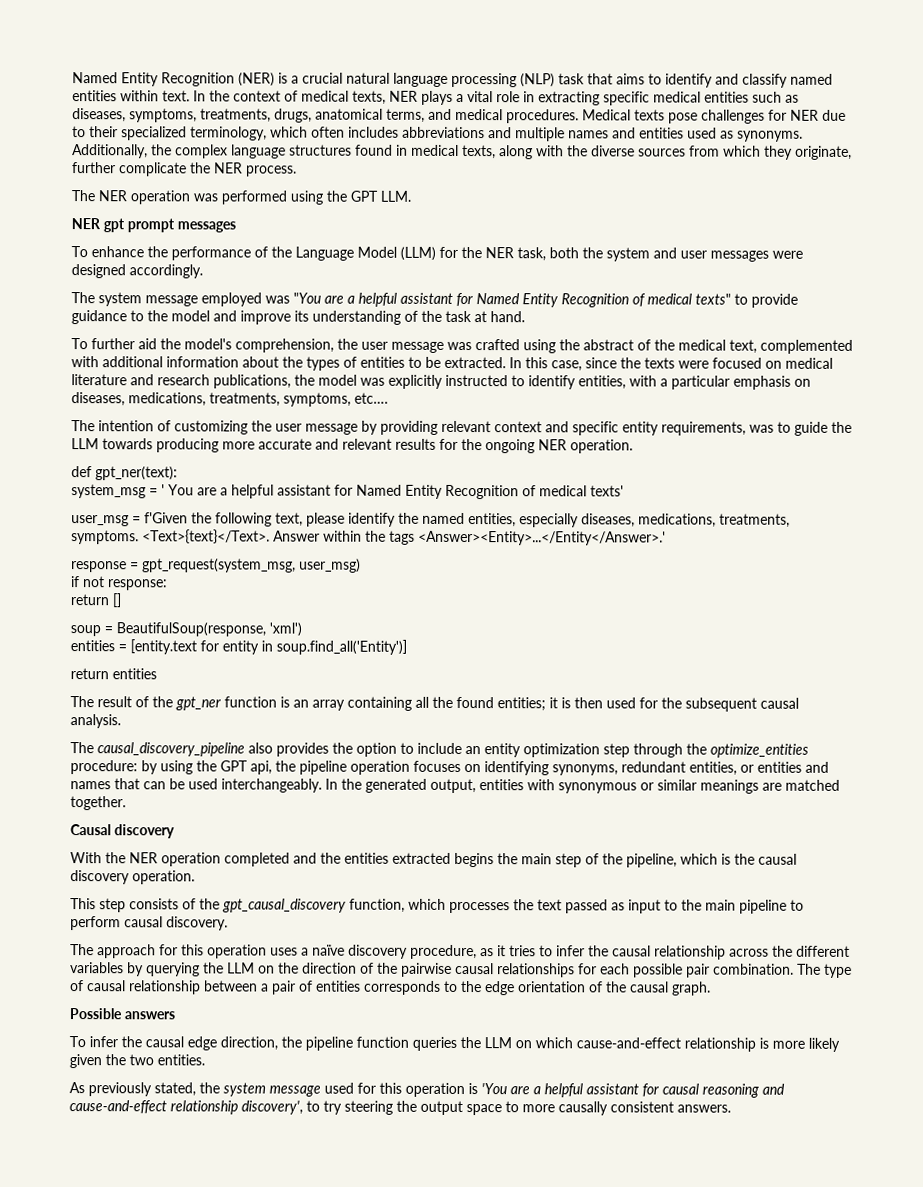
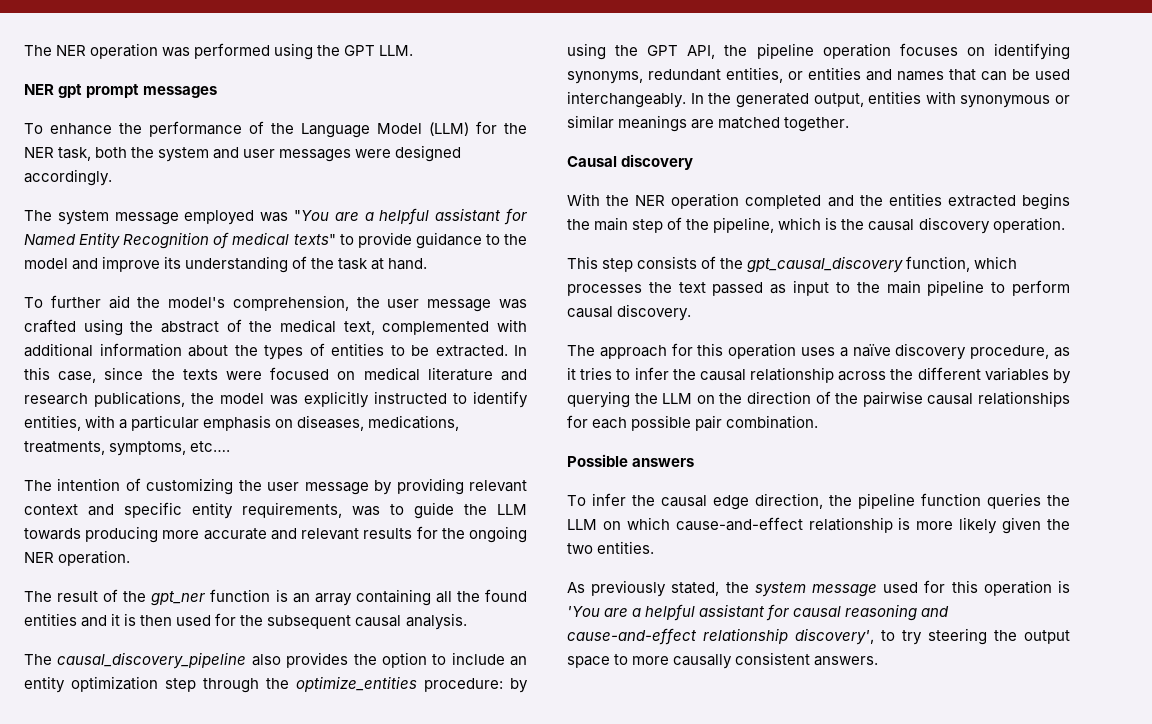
- Named Entity Recognition (NER) is a crucial natural language processing (NLP) task that aims to identify and classify named entities within text. In the context of medical texts, NER plays a vital role in extracting specific medical entities such as diseases, symptoms, treatments, drugs, anatomical terms, and medical procedures. Medical texts pose challenges for NER due to their specialized terminology, which often includes abbreviations and multiple names and entities used as synonyms. Additionally, the complex language structures found in medical texts, along with the diverse sources from which they originate, further complicate the NER process.
- def gpt_ner(text):
- system_msg = ' You are a helpful assistant for Named Entity Recognition of medical texts'
- user_msg = f'Given the following text, please identify the named entities, especially diseases, medications, treatments, symptoms. <Text>{text}</Text>. Answer within the tags <Answer><Entity>...</Entity</Answer>.'
- response = gpt_request(system_msg, user_msg)
- if not response:
- return []
- soup = BeautifulSoup(response, 'xml')
- entities = [entity.text for entity in soup.find_all('Entity')]
- return entities
- The result of the gpt_ner function is an array containing all the found entities; it is then used for the subsequent causal analysis.
+ The result of the gpt_ner function is an array containing all the found entities and it is then used for the subsequent causal analysis.
- The causal_discovery_pipeline also provides the option to include an entity optimization step through the optimize_entities procedure: by using the GPT api, the pipeline operation focuses on identifying synonyms, redundant entities, or entities and names that can be used interchangeably.
+ The causal_discovery_pipeline also provides the option to include an entity optimization step through the optimize_entities procedure: by using the GPT API, the pipeline operation focuses on identifying synonyms, redundant entities, or entities and names that can be used interchangeably.
- The type of causal relationship between a pair of entities corresponds to the edge orientation of the causal graph.

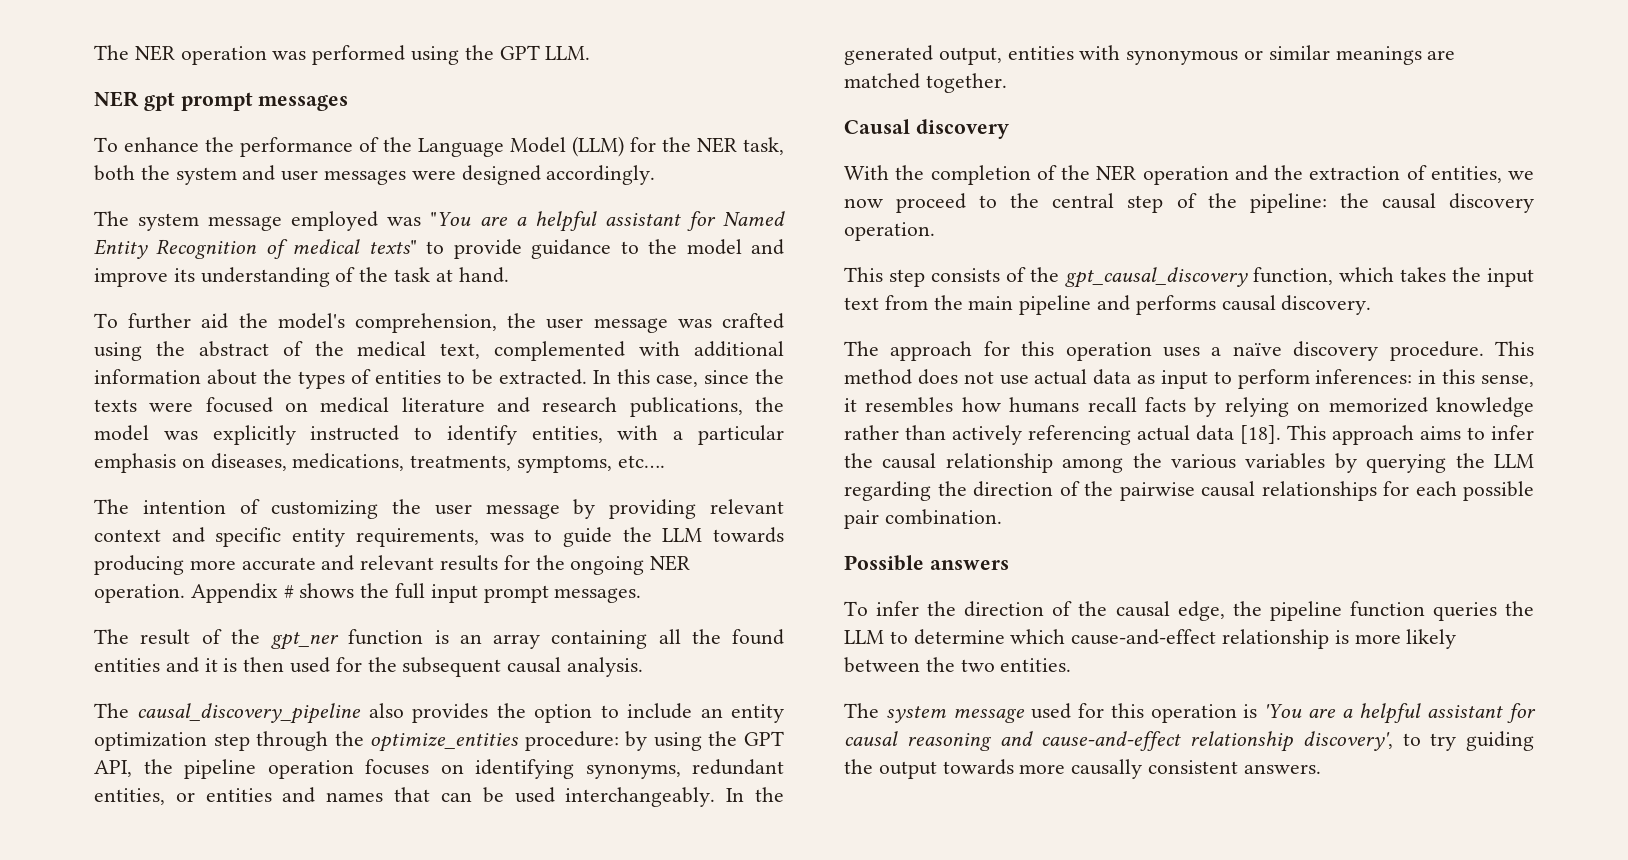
+ Appendix # shows the full input prompt messages.
- With the NER operation completed and the entities extracted begins the main step of the pipeline, which is the causal discovery operation.
+ With the completion of the NER operation and the extraction of entities, we now proceed to the central step of the pipeline: the causal discovery operation.
- This step consists of the gpt_causal_discovery function, which processes the text passed as input to the main pipeline to perform causal discovery.
+ This step consists of the gpt_causal_discovery function, which takes the input text from the main pipeline and performs causal discovery.
- The approach for this operation uses a naïve discovery procedure, as it tries to infer the causal relationship across the different variables by querying the LLM on the direction of the pairwise causal relationships for each possible pair combination.
+ The approach for this operation uses a naïve discovery procedure. This method does not use actual data as input to perform inferences: in this sense, it resembles how humans recall facts by relying on memorized knowledge rather than actively referencing actual data [18]. This approach aims to infer the causal relationship among the various variables by querying the LLM regarding the direction of the pairwise causal relationships for each possible pair combination.
- To infer the causal edge direction, the pipeline function queries the LLM on which cause-and-effect relationship is more likely given the two entities.
+ To infer the direction of the causal edge, the pipeline function queries the LLM to determine which cause-and-effect relationship is more likely between the two entities.
- As previously stated, the system message used for this operation is 'You are a helpful assistant for causal reasoning and cause-and-effect relationship discovery', to try steering the output space to more causally consistent answers.
+ The system message used for this operation is 'You are a helpful assistant for causal reasoning and cause-and-effect relationship discovery', to try guiding the output towards more causally consistent answers.

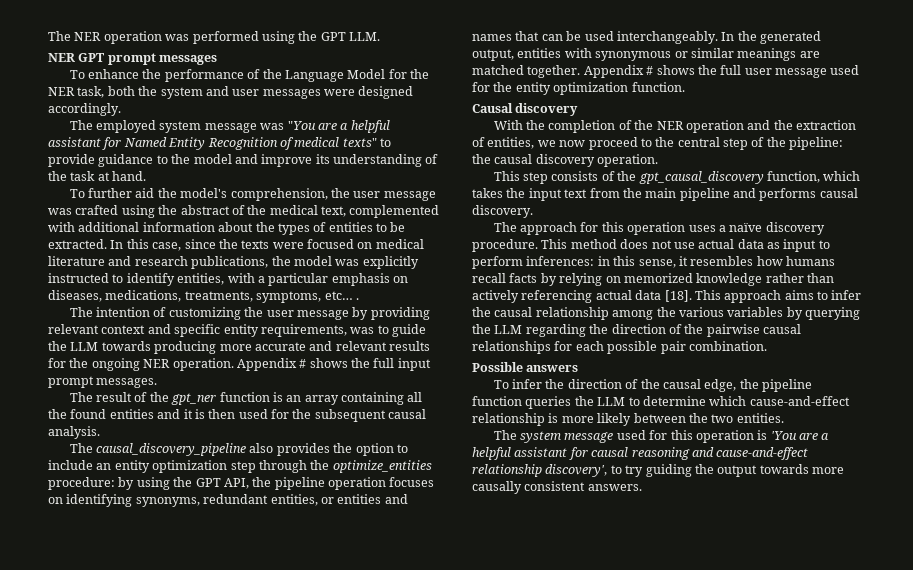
- NER gpt prompt messages
+ NER GPT prompt messages
- To enhance the performance of the Language Model (LLM) for the NER task, both the system and user messages were designed accordingly.
+ To enhance the performance of the Language Model for the NER task, both the system and user messages were designed accordingly.
- The system message employed was "You are a helpful assistant for Named Entity Recognition of medical texts" to provide guidance to the model and improve its understanding of the task at hand.
+ The employed system message was "You are a helpful assistant for Named Entity Recognition of medical texts" to provide guidance to the model and improve its understanding of the task at hand.
- In this case, since the texts were focused on medical literature and research publications, the model was explicitly instructed to identify entities, with a particular emphasis on diseases, medications, treatments, symptoms, etc….
+ In this case, since the texts were focused on medical literature and research publications, the model was explicitly instructed to identify entities, with a particular emphasis on diseases, medications, treatments, symptoms, etc… .
+ Appendix # shows the full user message used for the entity optimization function.

